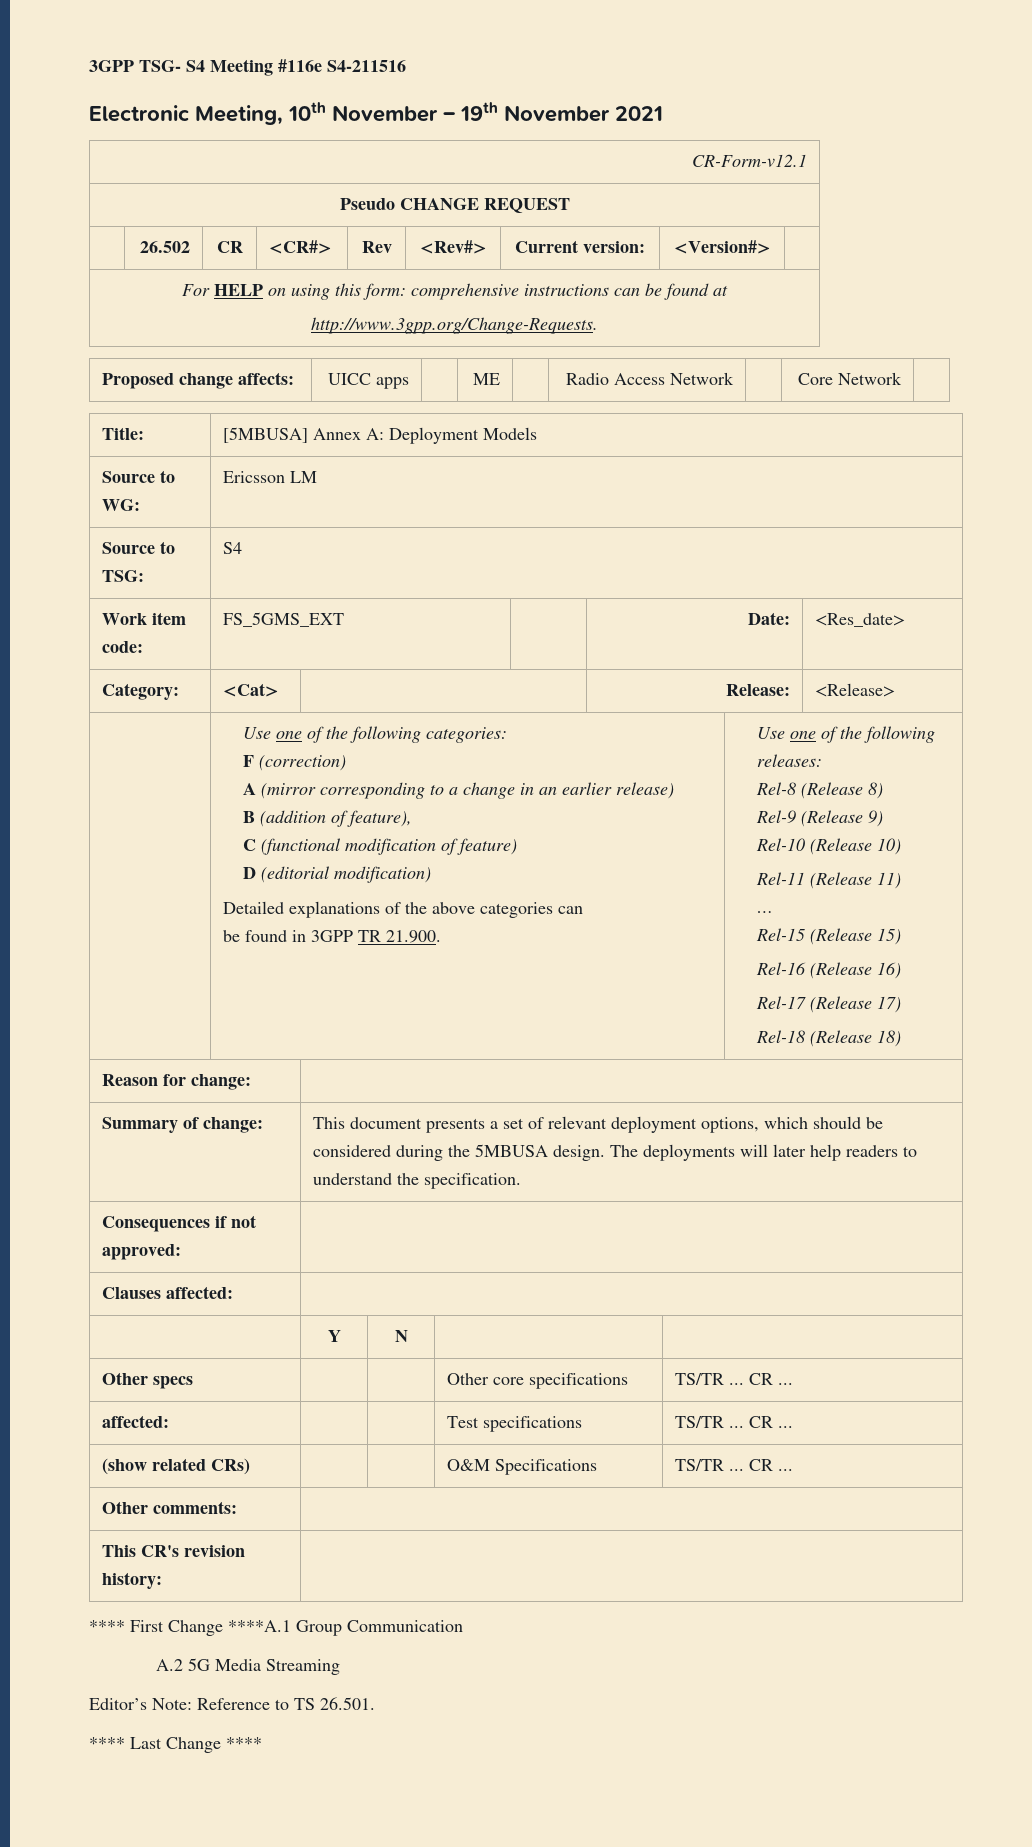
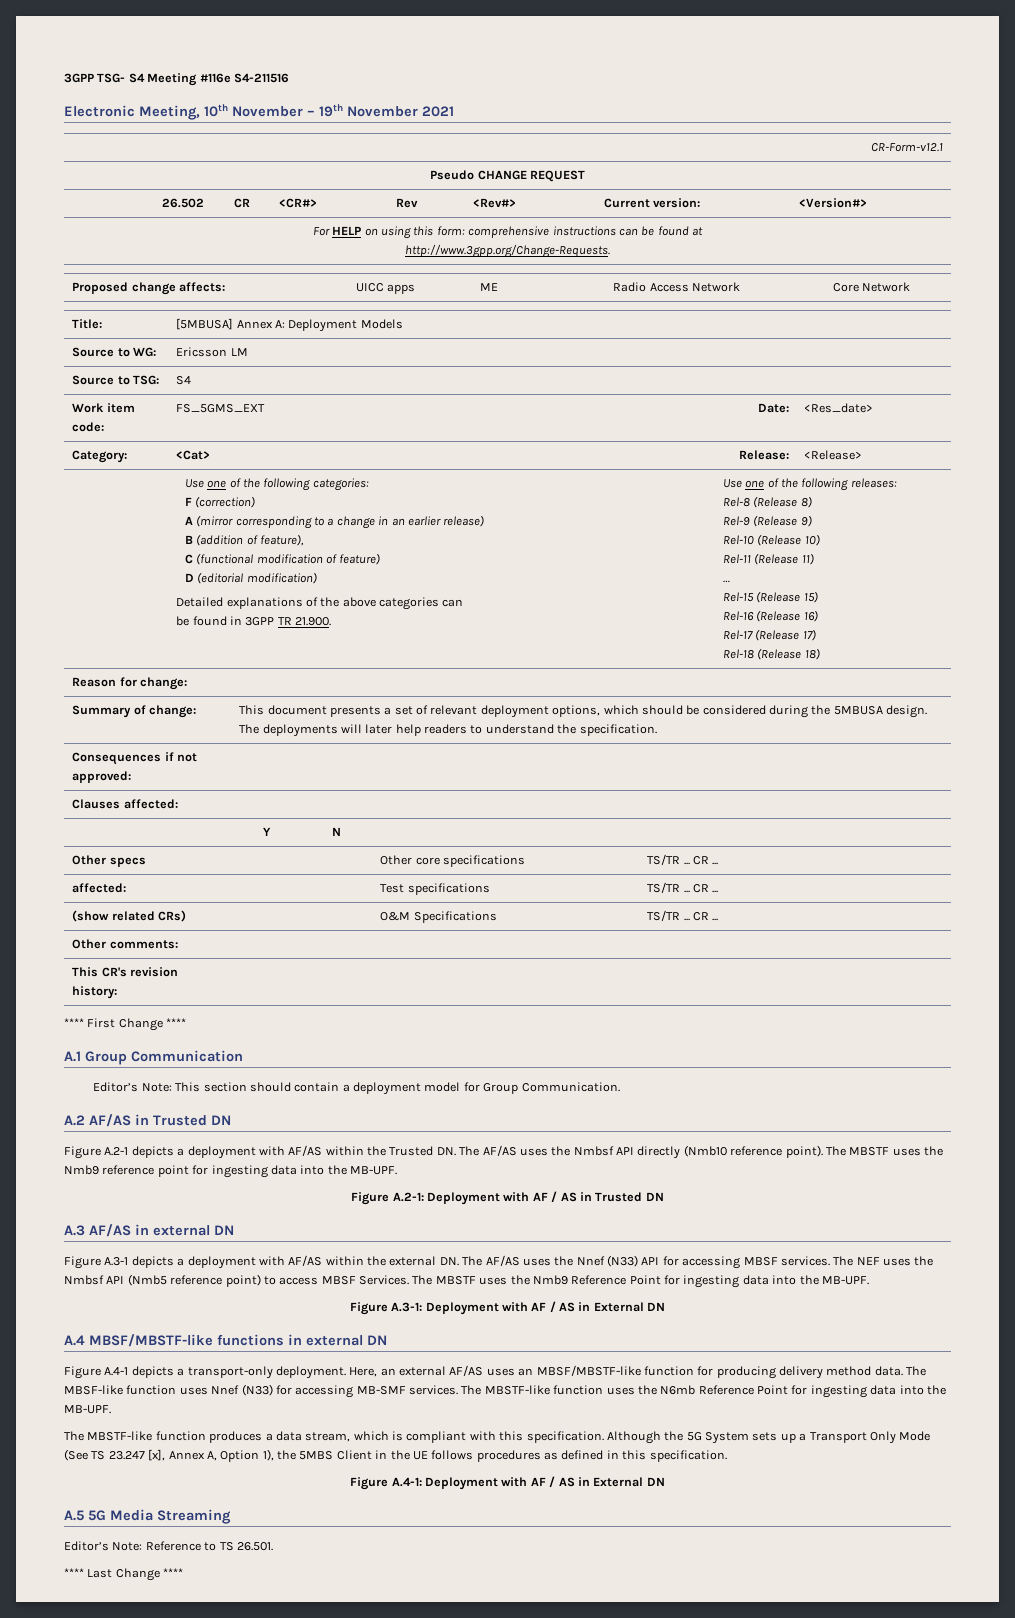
- **** First Change ****A.1 Group Communication
+ **** First Change ****
+ A.1 Group Communication
- A.2 5G Media Streaming
+ Editor’s Note: This section should contain a deployment model for Group Communication.
+ A.2 AF/AS in Trusted DN
+ Figure A.2-1 depicts a deployment with AF/AS within the Trusted DN. The AF/AS uses the Nmbsf API directly (Nmb10 reference point). The MBSTF uses the Nmb9 reference point for ingesting data into the MB-UPF.
+ Figure A.2-1: Deployment with AF / AS in Trusted DN
+ A.3 AF/AS in external DN
+ Figure A.3-1 depicts a deployment with AF/AS within the external DN. The AF/AS uses the Nnef (N33) API for accessing MBSF services. The NEF uses the Nmbsf API (Nmb5 reference point) to access MBSF Services. The MBSTF uses the Nmb9 Reference Point for ingesting data into the MB-UPF.
+ Figure A.3-1: Deployment with AF / AS in External DN
+ A.4 MBSF/MBSTF-like functions in external DN
+ Figure A.4-1 depicts a transport-only deployment. Here, an external AF/AS uses an MBSF/MBSTF-like function for producing delivery method data. The MBSF-like function uses Nnef (N33) for accessing MB-SMF services. The MBSTF-like function uses the N6mb Reference Point for ingesting data into the MB-UPF.
+ The MBSTF-like function produces a data stream, which is compliant with this specification. Although the 5G System sets up a Transport Only Mode (See TS 23.247 [x], Annex A, Option 1), the 5MBS Client in the UE follows procedures as defined in this specification.
+ Figure A.4-1: Deployment with AF / AS in External DN
+ A.5 5G Media Streaming

